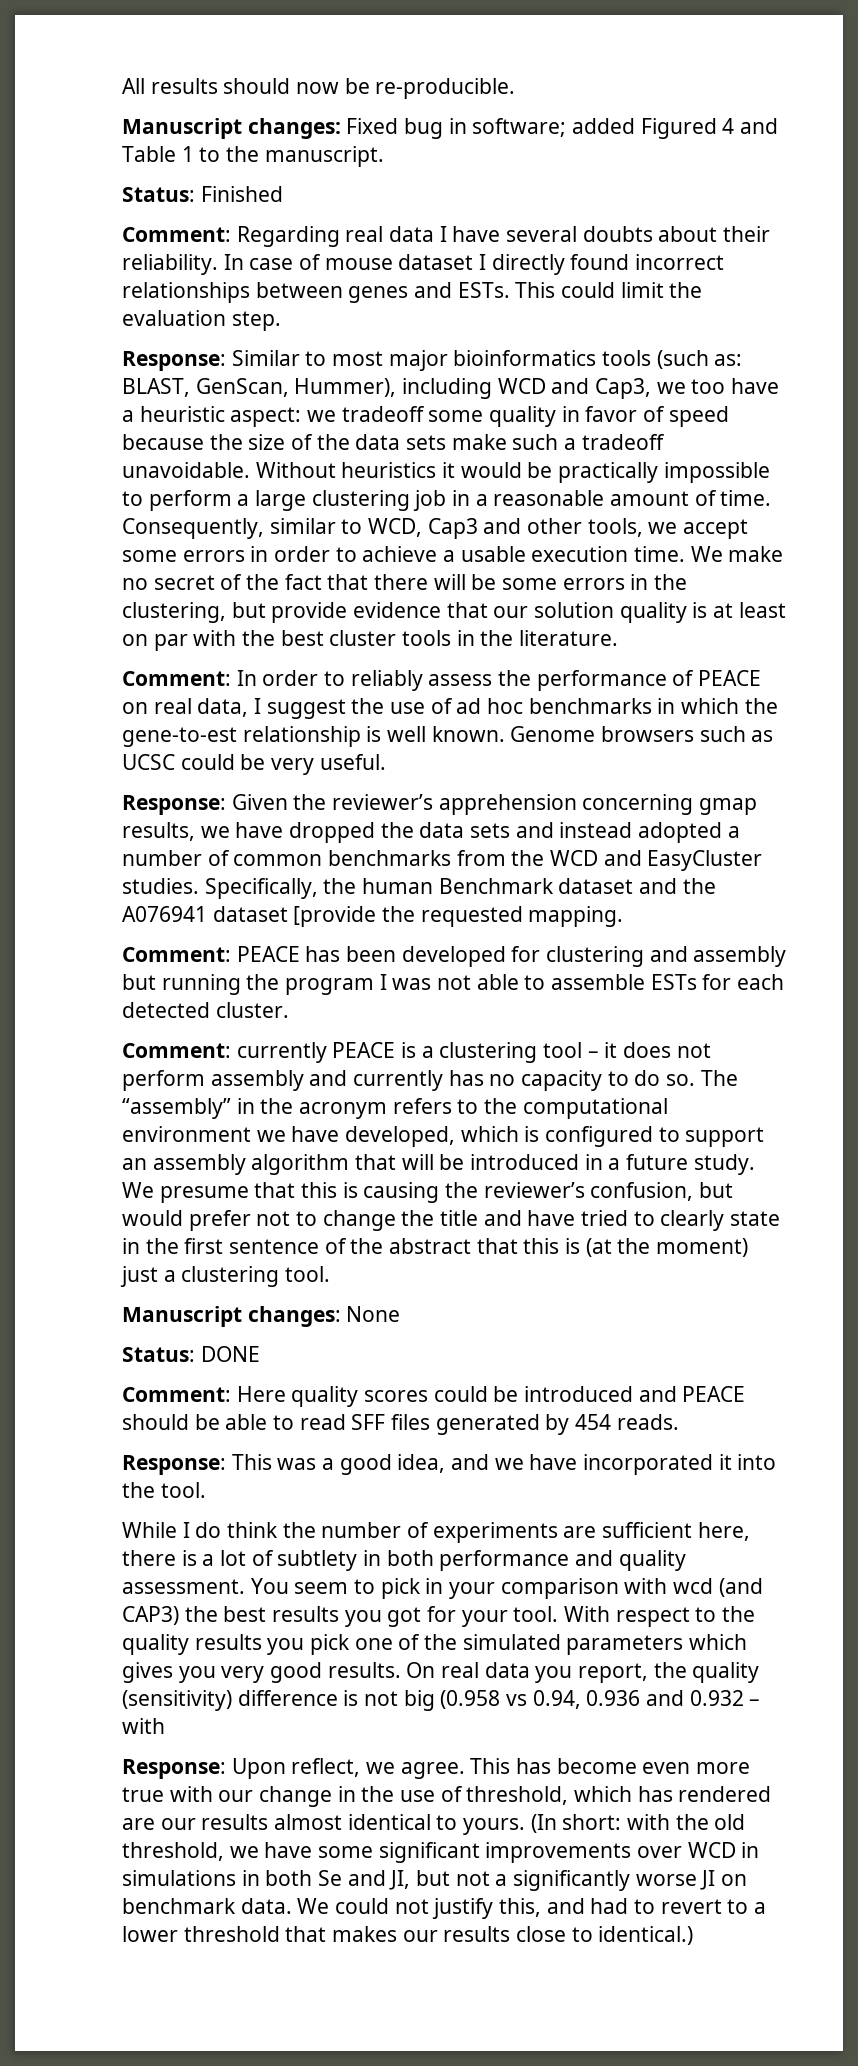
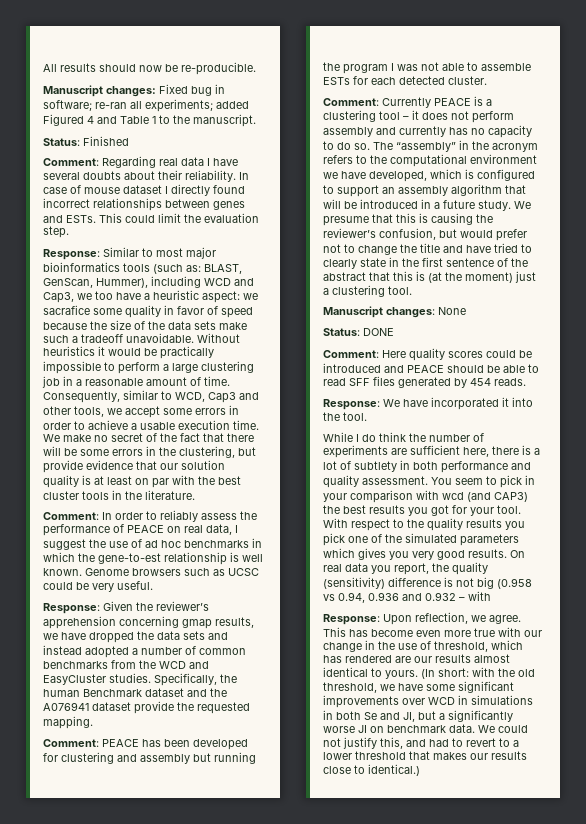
- Manuscript changes: Fixed bug in software; added Figured 4 and Table 1 to the manuscript.
+ Manuscript changes: Fixed bug in software; re-ran all experiments; added Figured 4 and Table 1 to the manuscript.
- Response: Similar to most major bioinformatics tools (such as: BLAST, GenScan, Hummer), including WCD and Cap3, we too have a heuristic aspect: we tradeoff some quality in favor of speed because the size of the data sets make such a tradeoff unavoidable.
+ Response: Similar to most major bioinformatics tools (such as: BLAST, GenScan, Hummer), including WCD and Cap3, we too have a heuristic aspect: we sacrafice some quality in favor of speed because the size of the data sets make such a tradeoff unavoidable.
- Specifically, the human Benchmark dataset and the A076941 dataset [provide the requested mapping.
+ Specifically, the human Benchmark dataset and the A076941 dataset provide the requested mapping.
- Comment: currently PEACE is a clustering tool – it does not perform assembly and currently has no capacity to do so.
+ Comment: Currently PEACE is a clustering tool – it does not perform assembly and currently has no capacity to do so.
- Response: This was a good idea, and we have incorporated it into the tool.
+ Response: We have incorporated it into the tool.
- Response: Upon reflect, we agree.
+ Response: Upon reflection, we agree.
- (In short: with the old threshold, we have some significant improvements over WCD in simulations in both Se and JI, but not a significantly worse JI on benchmark data.
+ (In short: with the old threshold, we have some significant improvements over WCD in simulations in both Se and JI, but a significantly worse JI on benchmark data.

